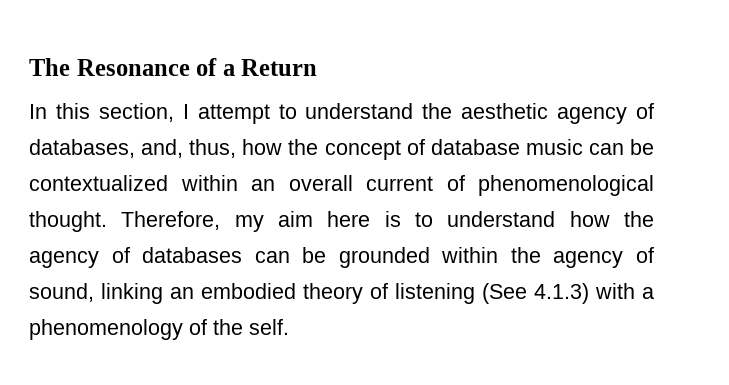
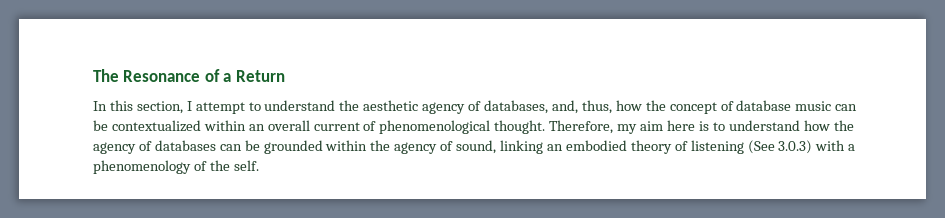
- Therefore, my aim here is to understand how the agency of databases can be grounded within the agency of sound, linking an embodied theory of listening (See 4.1.3) with a phenomenology of the self.
+ Therefore, my aim here is to understand how the agency of databases can be grounded within the agency of sound, linking an embodied theory of listening (See 3.0.3) with a phenomenology of the self.

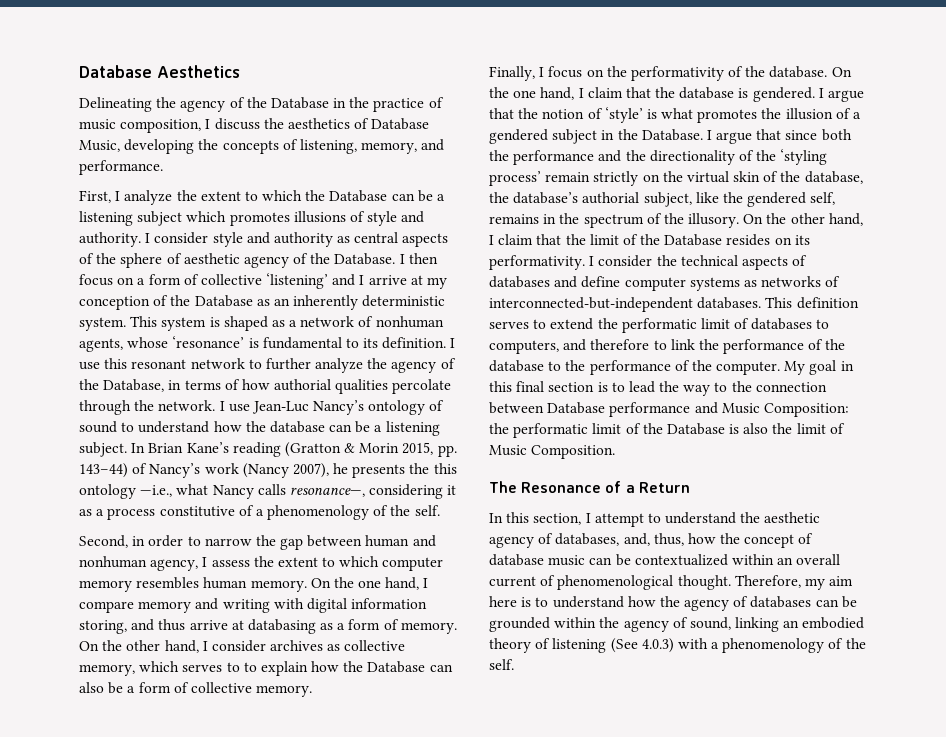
+ Database Aesthetics
+ Delineating the agency of the Database in the practice of music composition, I discuss the aesthetics of Database Music, developing the concepts of listening, memory, and performance.
+ First, I analyze the extent to which the Database can be a listening subject which promotes illusions of style and authority. I consider style and authority as central aspects of the sphere of aesthetic agency of the Database. I then focus on a form of collective ‘listening’ and I arrive at my conception of the Database as an inherently deterministic system. This system is shaped as a network of nonhuman agents, whose ‘resonance’ is fundamental to its definition. I use this resonant network to further analyze the agency of the Database, in terms of how authorial qualities percolate through the network. I use Jean-Luc Nancy’s ontology of sound to understand how the database can be a listening subject. In Brian Kane’s reading (Gratton & Morin 2015, pp. 143–44) of Nancy’s work (Nancy 2007), he presents the this ontology —i.e., what Nancy calls resonance—, considering it as a process constitutive of a phenomenology of the self.
+ Second, in order to narrow the gap between human and nonhuman agency, I assess the extent to which computer memory resembles human memory. On the one hand, I compare memory and writing with digital information storing, and thus arrive at databasing as a form of memory. On the other hand, I consider archives as collective memory, which serves to to explain how the Database can also be a form of collective memory.
+ Finally, I focus on the performativity of the database. On the one hand, I claim that the database is gendered. I argue that the notion of ‘style’ is what promotes the illusion of a gendered subject in the Database. I argue that since both the performance and the directionality of the ‘styling process’ remain strictly on the virtual skin of the database, the database’s authorial subject, like the gendered self, remains in the spectrum of the illusory. On the other hand, I claim that the limit of the Database resides on its performativity. I consider the technical aspects of databases and define computer systems as networks of interconnected-but-independent databases. This definition serves to extend the performatic limit of databases to computers, and therefore to link the performance of the database to the performance of the computer. My goal in this final section is to lead the way to the connection between Database performance and Music Composition: the performatic limit of the Database is also the limit of Music Composition.
- Therefore, my aim here is to understand how the agency of databases can be grounded within the agency of sound, linking an embodied theory of listening (See 3.0.3) with a phenomenology of the self.
+ Therefore, my aim here is to understand how the agency of databases can be grounded within the agency of sound, linking an embodied theory of listening (See 4.0.3) with a phenomenology of the self.

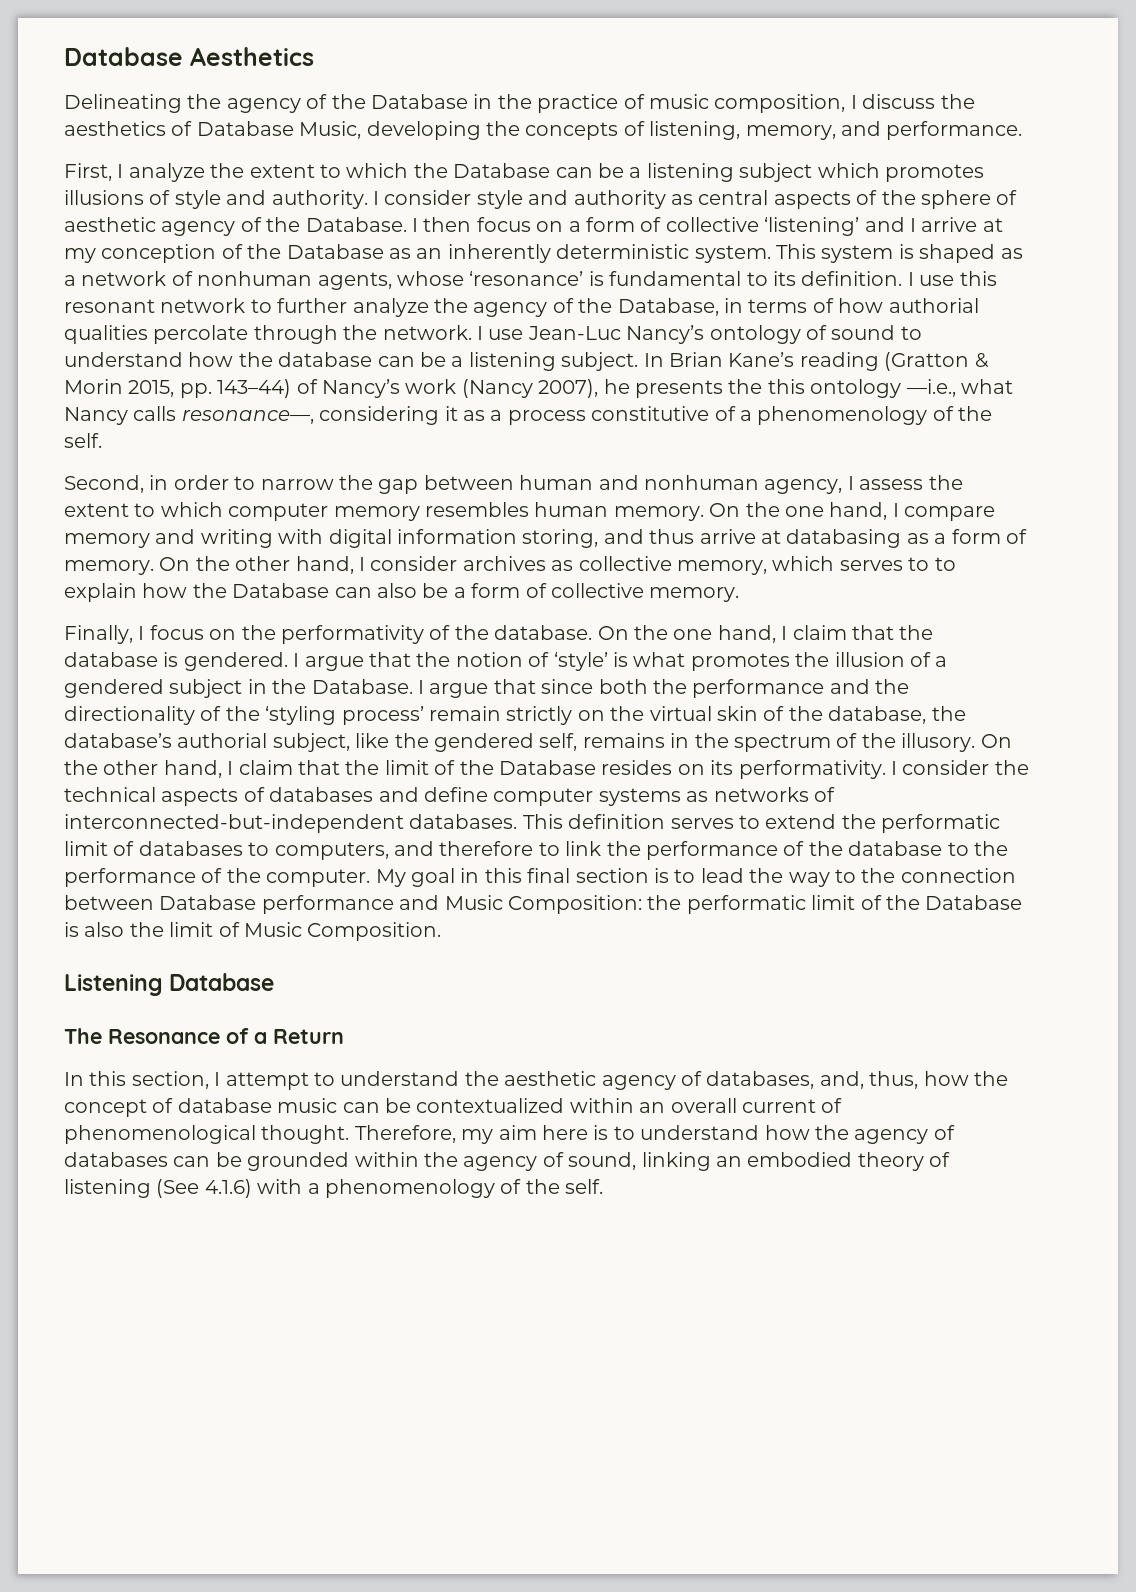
+ Listening Database
- Therefore, my aim here is to understand how the agency of databases can be grounded within the agency of sound, linking an embodied theory of listening (See 4.0.3) with a phenomenology of the self.
+ Therefore, my aim here is to understand how the agency of databases can be grounded within the agency of sound, linking an embodied theory of listening (See 4.1.6) with a phenomenology of the self.

